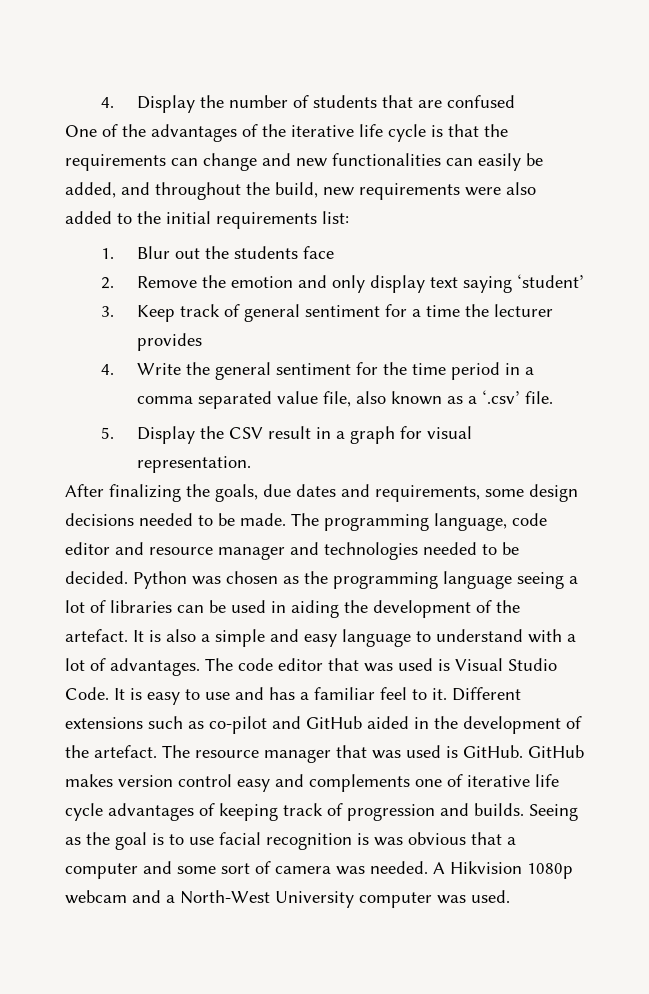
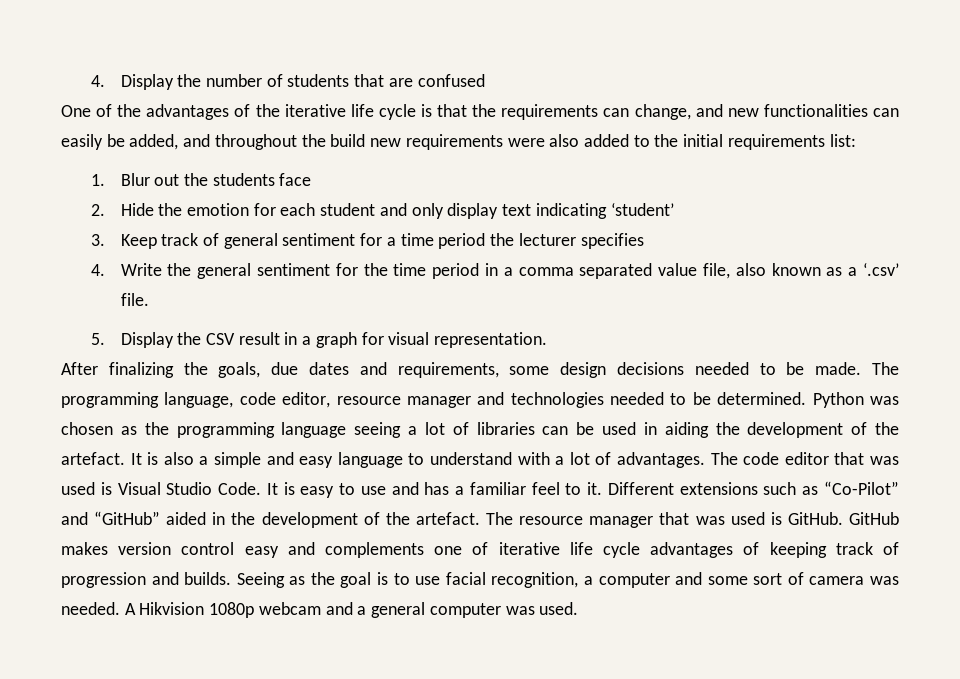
- One of the advantages of the iterative life cycle is that the requirements can change and new functionalities can easily be added, and throughout the build, new requirements were also added to the initial requirements list:
+ One of the advantages of the iterative life cycle is that the requirements can change, and new functionalities can easily be added, and throughout the build new requirements were also added to the initial requirements list:
- 2. Remove the emotion and only display text saying ‘student’
+ 2. Hide the emotion for each student and only display text indicating ‘student’
- 3. Keep track of general sentiment for a time the lecturer provides
+ 3. Keep track of general sentiment for a time period the lecturer specifies
- The programming language, code editor and resource manager and technologies needed to be decided.
+ The programming language, code editor, resource manager and technologies needed to be determined.
- Different extensions such as co-pilot and GitHub aided in the development of the artefact.
+ Different extensions such as “Co-Pilot” and “GitHub” aided in the development of the artefact.
- Seeing as the goal is to use facial recognition is was obvious that a computer and some sort of camera was needed.
+ Seeing as the goal is to use facial recognition, a computer and some sort of camera was needed.
- A Hikvision 1080p webcam and a North-West University computer was used.
+ A Hikvision 1080p webcam and a general computer was used.

